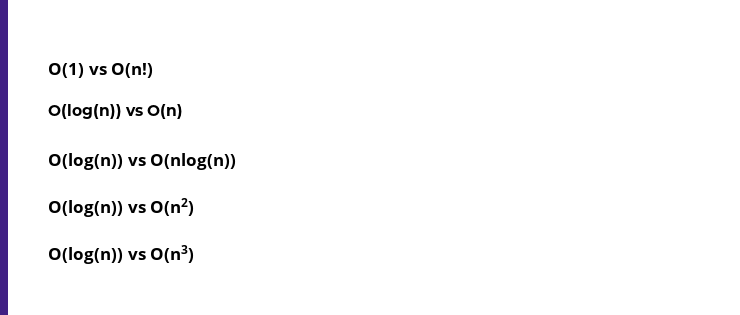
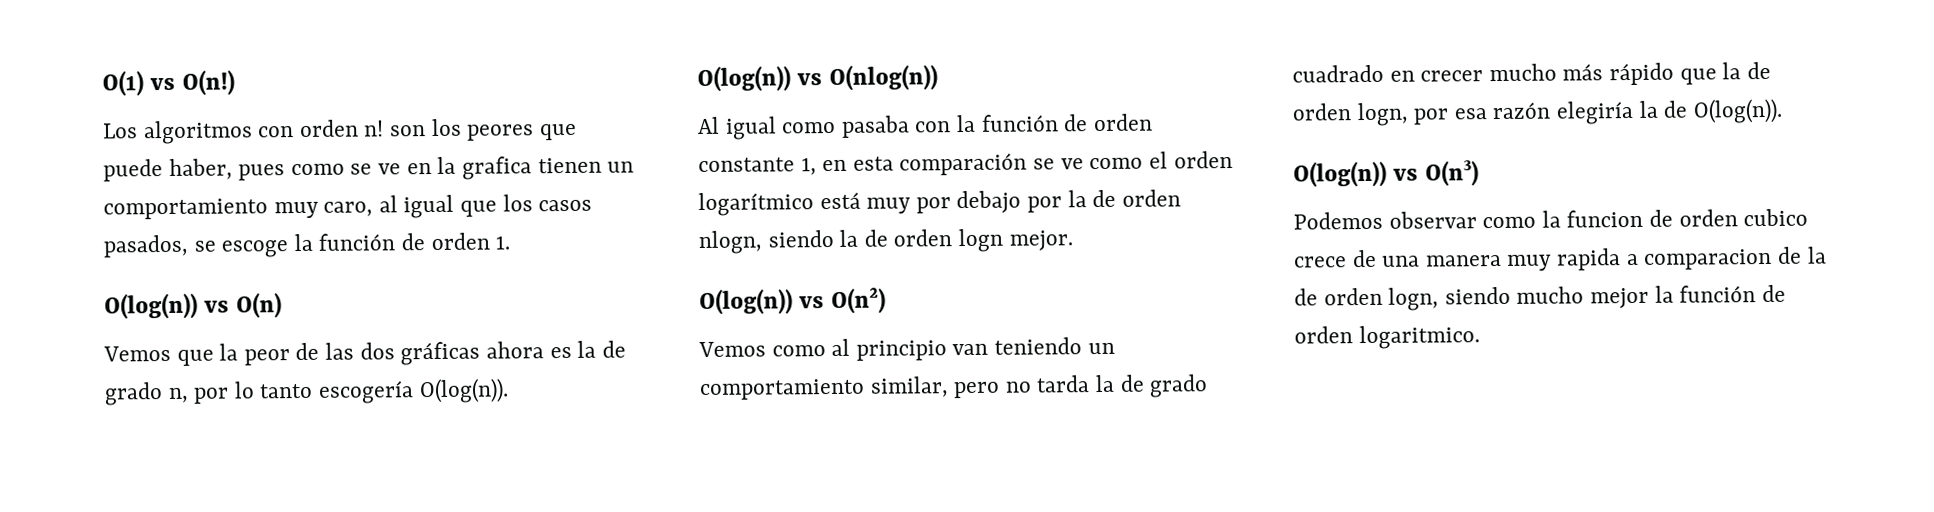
+ Los algoritmos con orden n! son los peores que puede haber, pues como se ve en la grafica tienen un comportamiento muy caro, al igual que los casos pasados, se escoge la función de orden 1.
  O(log(n)) vs O(n)
+ Vemos que la peor de las dos gráficas ahora es la de grado n, por lo tanto escogería O(log(n)).
  O(log(n)) vs O(nlog(n))
+ Al igual como pasaba con la función de orden constante 1, en esta comparación se ve como el orden logarítmico está muy por debajo por la de orden nlogn, siendo la de orden logn mejor.
  O(log(n)) vs O(n2)
+ Vemos como al principio van teniendo un comportamiento similar, pero no tarda la de grado cuadrado en crecer mucho más rápido que la de orden logn, por esa razón elegiría la de O(log(n)).
  O(log(n)) vs O(n3)
+ Podemos observar como la funcion de orden cubico crece de una manera muy rapida a comparacion de la de orden logn, siendo mucho mejor la función de orden logaritmico.

